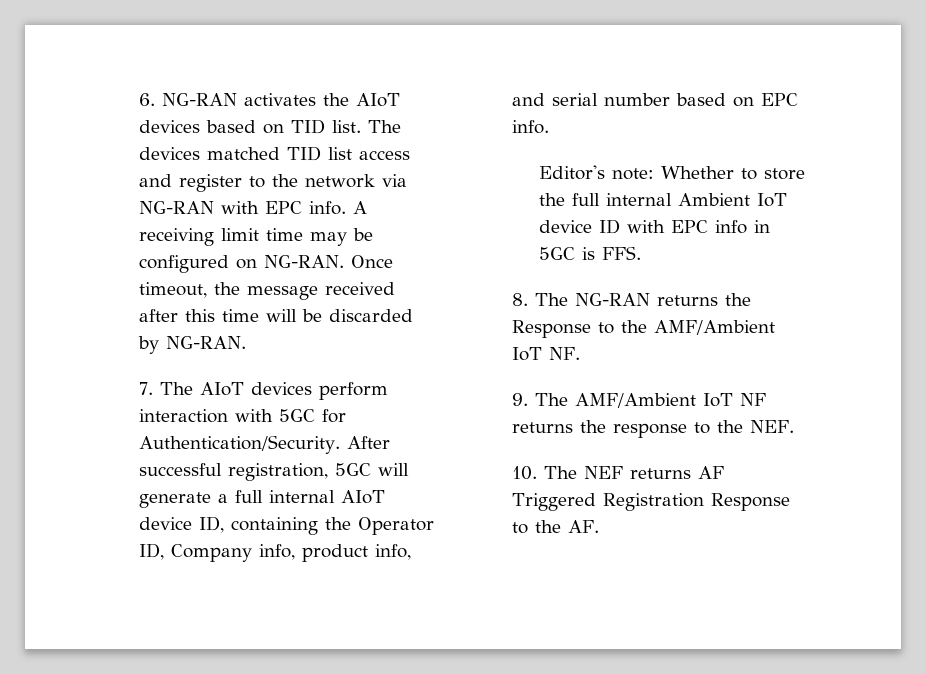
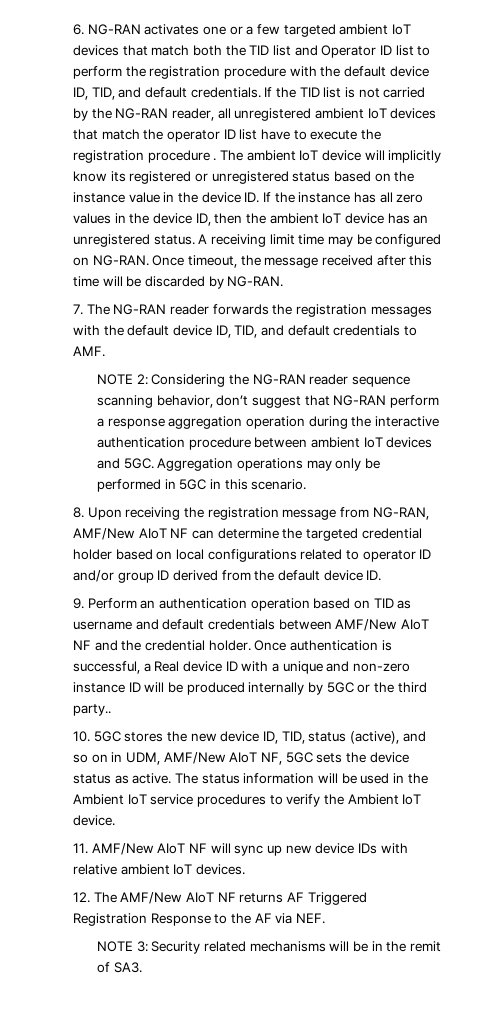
- 6. NG-RAN activates the AIoT devices based on TID list. The devices matched TID list access and register to the network via NG-RAN with EPC info.
+ 6. NG-RAN activates one or a few targeted ambient IoT devices that match both the TID list and Operator ID list to perform the registration procedure with the default device ID, TID, and default credentials. If the TID list is not carried by the NG-RAN reader, all unregistered ambient IoT devices that match the operator ID list have to execute the registration procedure . The ambient IoT device will implicitly know its registered or unregistered status based on the instance value in the device ID. If the instance has all zero values in the device ID, then the ambient IoT device has an unregistered status.
- 7. The AIoT devices perform interaction with 5GC for Authentication/Security. After successful registration, 5GC will generate a full internal AIoT device ID, containing the Operator ID, Company info, product info, and serial number based on EPC info.
- Editor's note: Whether to store the full internal Ambient IoT device ID with EPC info in 5GC is FFS.
- 8. The NG-RAN returns the Response to the AMF/Ambient IoT NF.
- 9. The AMF/Ambient IoT NF returns the response to the NEF.
- 10. The NEF returns AF Triggered Registration Response to the AF.
+ 7. The NG-RAN reader forwards the registration messages with the default device ID, TID, and default credentials to AMF.
+ NOTE 2: Considering the NG-RAN reader sequence scanning behavior, don’t suggest that NG-RAN perform a response aggregation operation during the interactive authentication procedure between ambient IoT devices and 5GC. Aggregation operations may only be performed in 5GC in this scenario.
+ 8. Upon receiving the registration message from NG-RAN, AMF/New AIoT NF can determine the targeted credential holder based on local configurations related to operator ID and/or group ID derived from the default device ID.
+ 9. Perform an authentication operation based on TID as username and default credentials between AMF/New AIoT NF and the credential holder. Once authentication is successful, a Real device ID with a unique and non-zero instance ID will be produced internally by 5GC or the third party..
+ 10. 5GC stores the new device ID, TID, status (active), and so on in UDM, AMF/New AIoT NF, 5GC sets the device status as active. The status information will be used in the Ambient IoT service procedures to verify the Ambient IoT device.
+ 11. AMF/New AIoT NF will sync up new device IDs with relative ambient IoT devices.
+ 12. The AMF/New AIoT NF returns AF Triggered Registration Response to the AF via NEF.
+ NOTE 3: Security related mechanisms will be in the remit of SA3.

